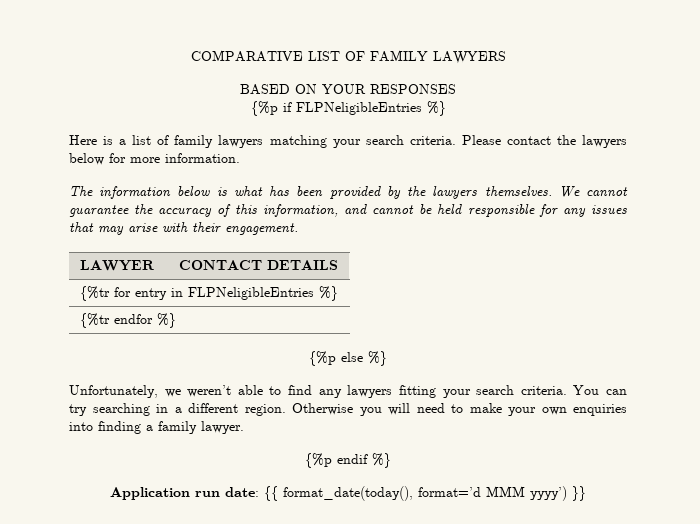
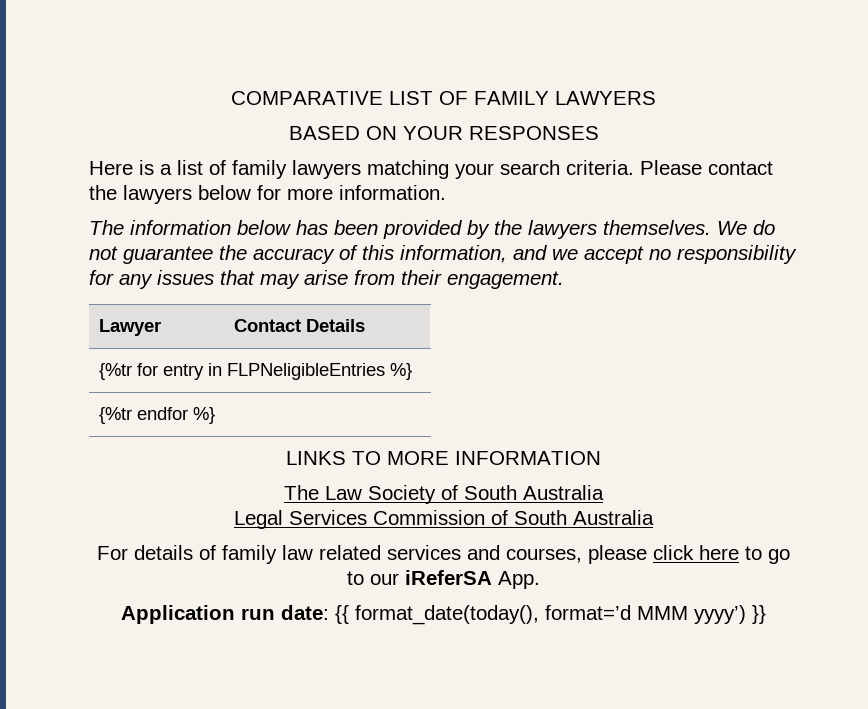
- {%p if FLPNeligibleEntries %}
- The information below is what has been provided by the lawyers themselves.
+ The information below has been provided by the lawyers themselves.
- We cannot guarantee the accuracy of this information, and cannot be held responsible for any issues that may arise with their engagement.
+ We do not guarantee the accuracy of this information, and we accept no responsibility for any issues that may arise from their engagement.
- LAWYER | CONTACT DETAILS
+ Lawyer | Contact Details
- {%p else %}
- Unfortunately, we weren’t able to find any lawyers fitting your search criteria. You can try searching in a different region. Otherwise you will need to make your own enquiries into finding a family lawyer.
- {%p endif %}
+ LINKS TO MORE INFORMATION
+ The Law Society of South Australia
+ Legal Services Commission of South Australia
+ For details of family law related services and courses, please click here to go to our iReferSA App.

